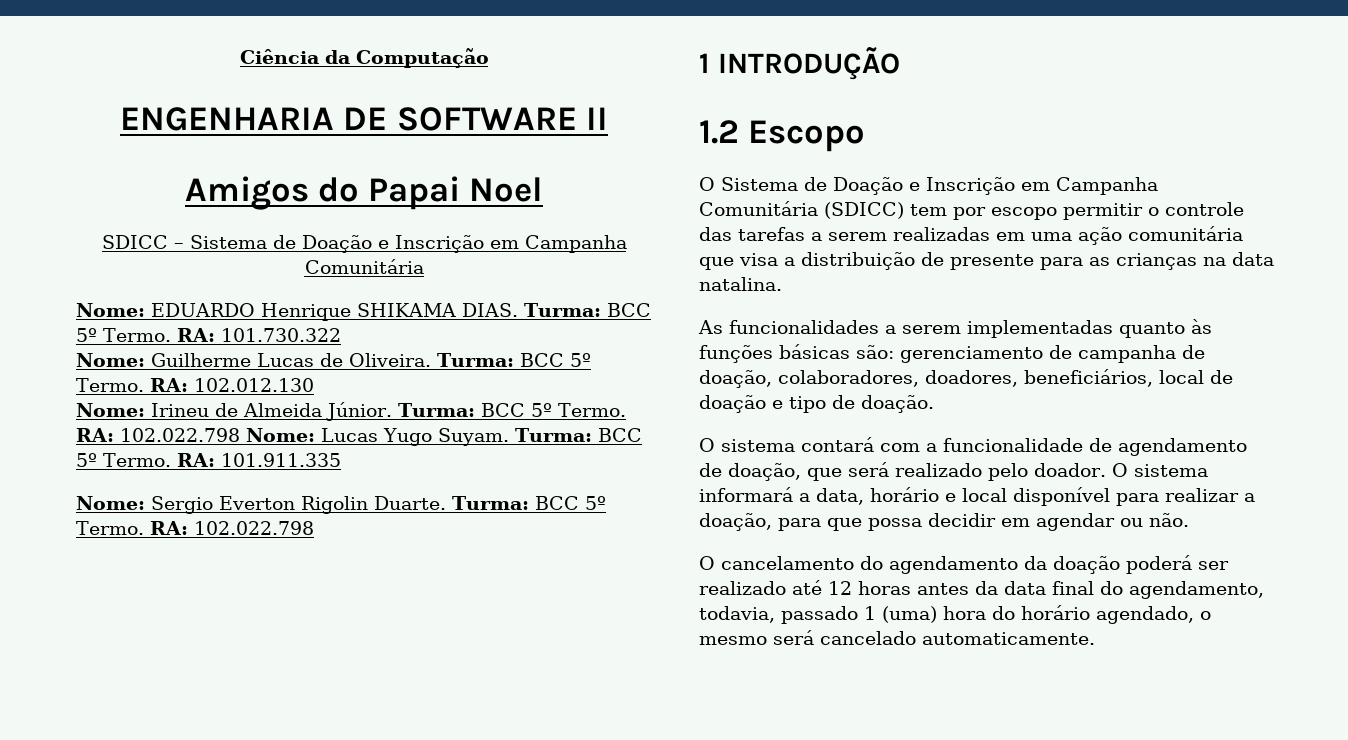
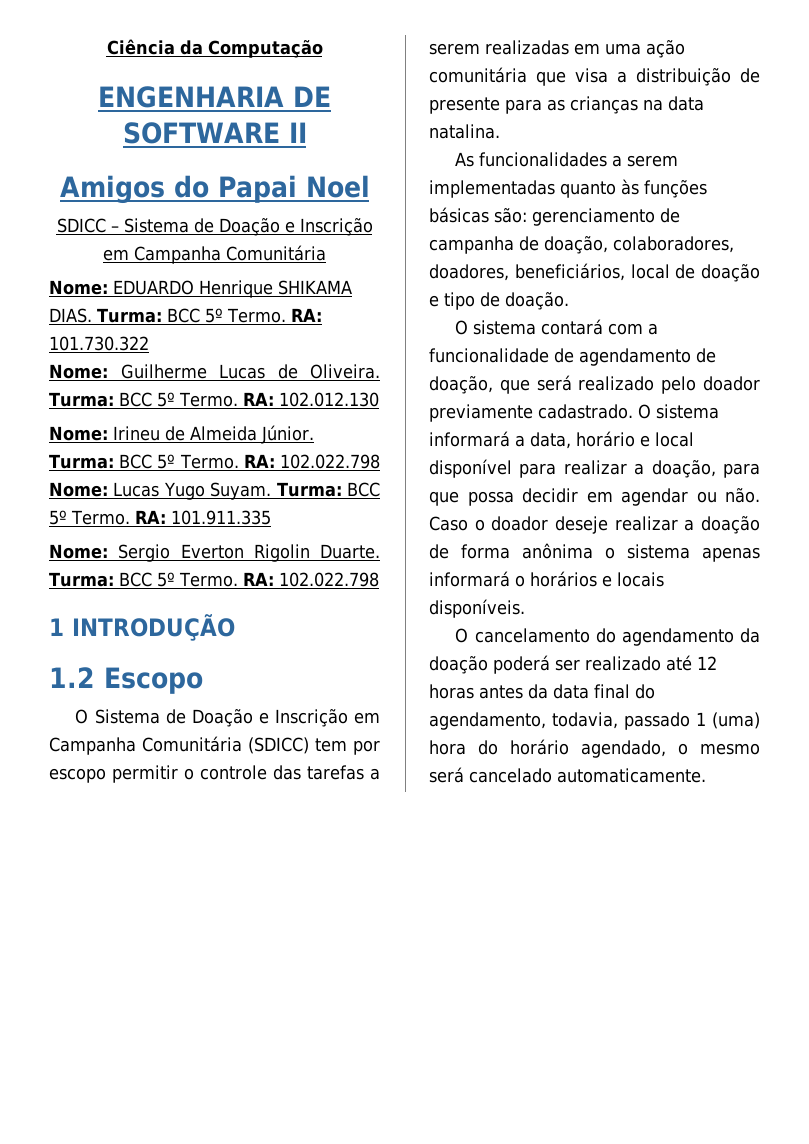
- O sistema contará com a funcionalidade de agendamento de doação, que será realizado pelo doador.
+ O sistema contará com a funcionalidade de agendamento de doação, que será realizado pelo doador previamente cadastrado.
+ Caso o doador deseje realizar a doação de forma anônima o sistema apenas informará o horários e locais disponíveis.

